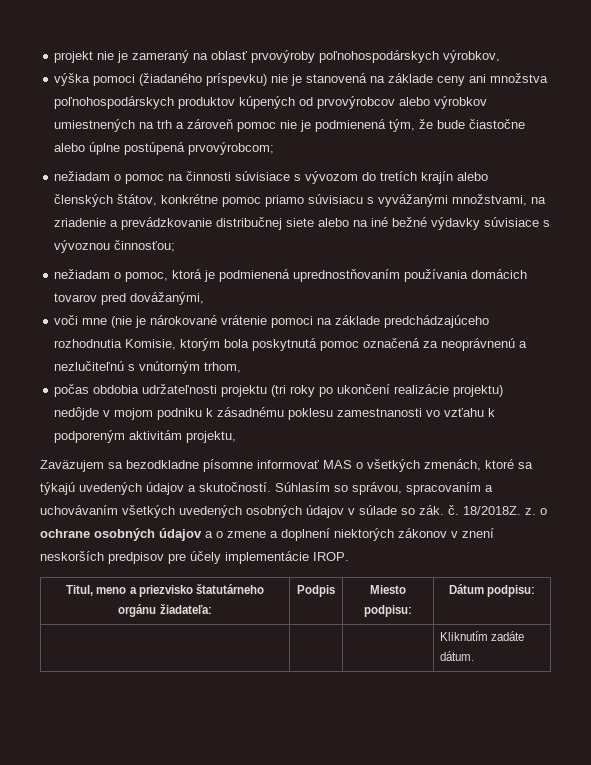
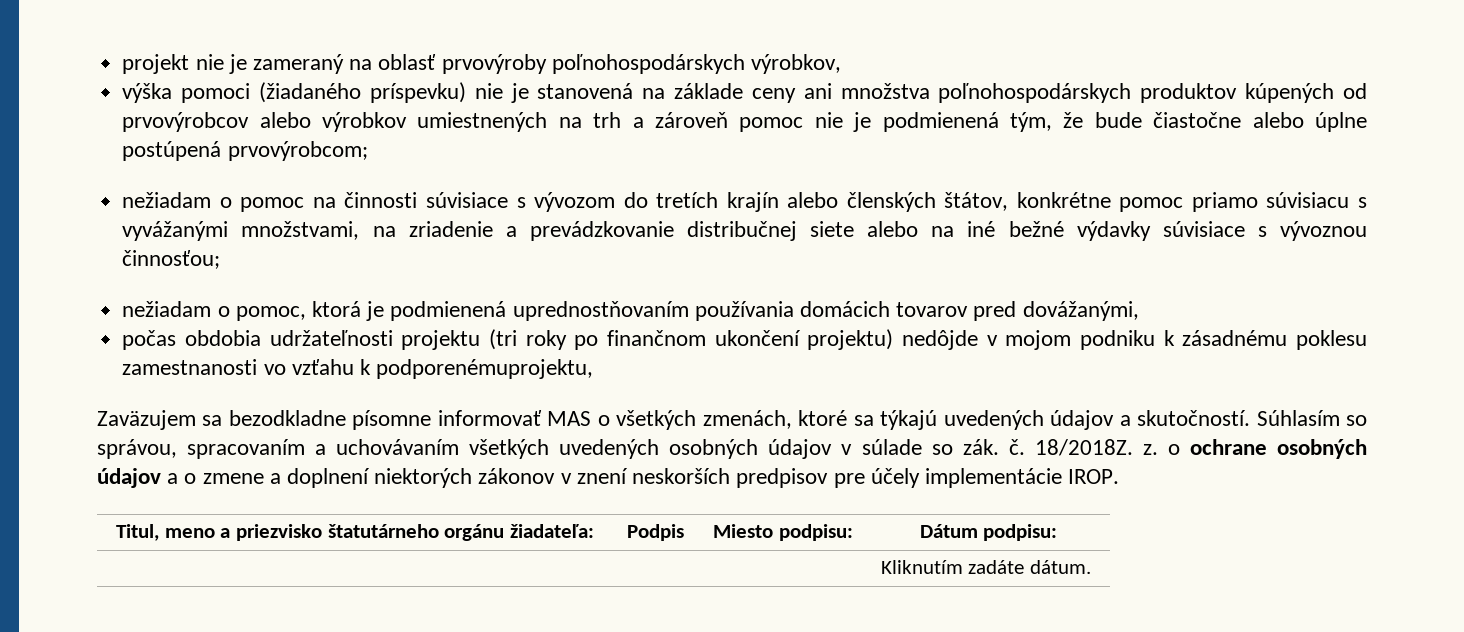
- voči mne (nie je nárokované vrátenie pomoci na základe predchádzajúceho rozhodnutia Komisie, ktorým bola poskytnutá pomoc označená za neoprávnenú a nezlučiteľnú s vnútorným trhom,
- počas obdobia udržateľnosti projektu (tri roky po ukončení realizácie projektu) nedôjde v mojom podniku k zásadnému poklesu zamestnanosti vo vzťahu k podporeným aktivitám projektu,
+ počas obdobia udržateľnosti projektu (tri roky po finančnom ukončení projektu) nedôjde v mojom podniku k zásadnému poklesu zamestnanosti vo vzťahu k podporenémuprojektu,

